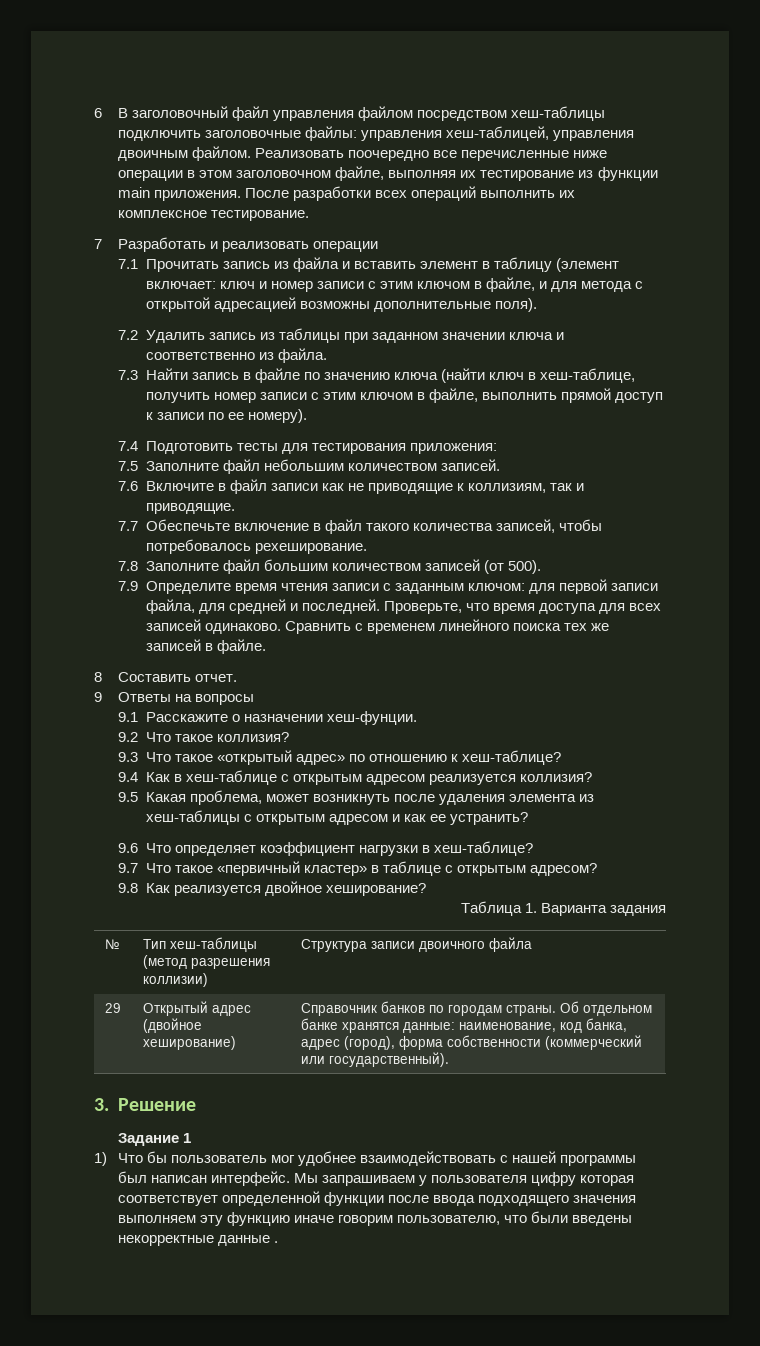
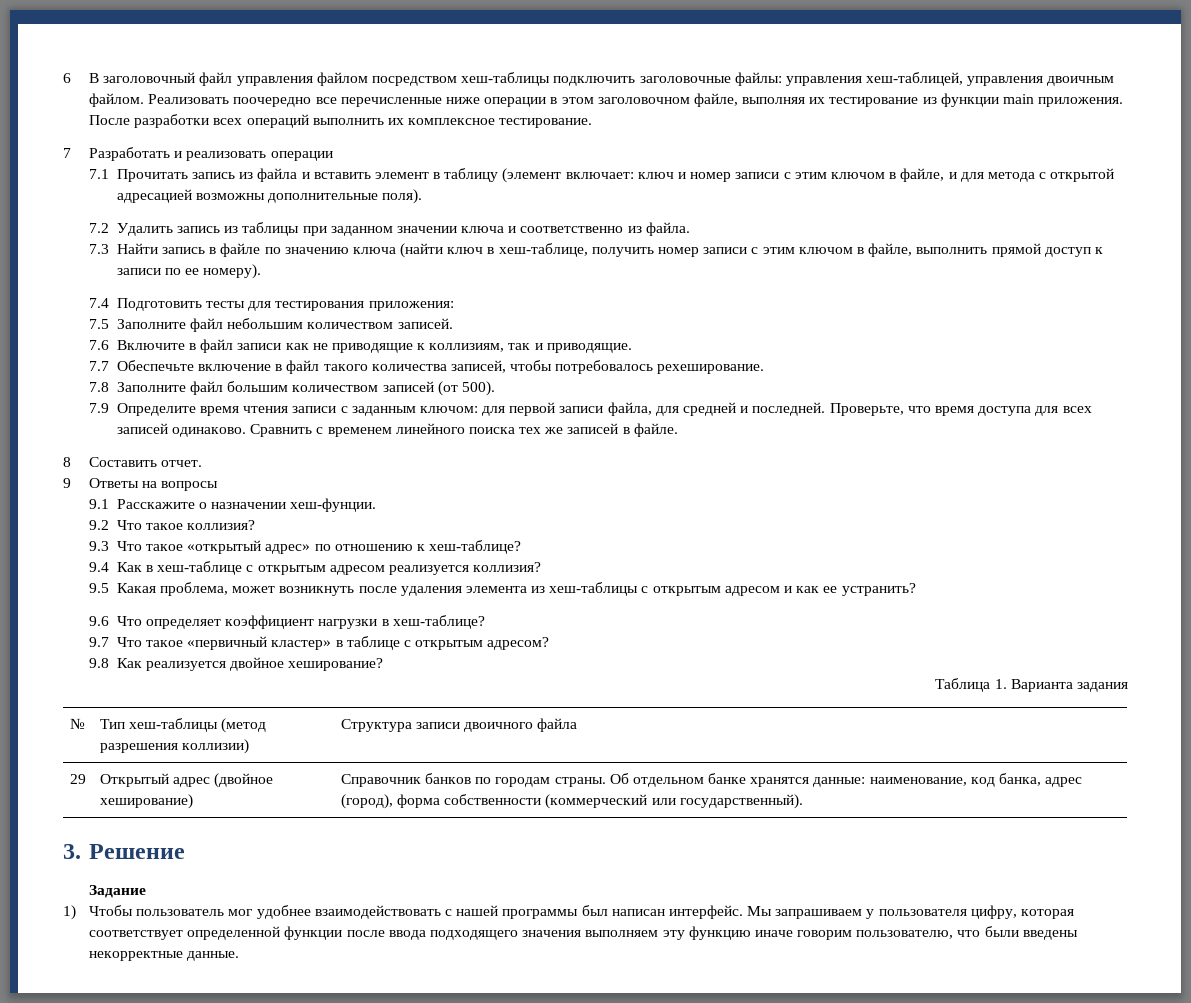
- Задание 1
+ Задание
- 1) Что бы пользователь мог удобнее взаимодействовать с нашей программы был написан интерфейс.
+ 1) Чтобы пользователь мог удобнее взаимодействовать с нашей программы был написан интерфейс.
- Мы запрашиваем у пользователя цифру которая соответствует определенной функции после ввода подходящего значения выполняем эту функцию иначе говорим пользователю, что были введены некорректные данные .
+ Мы запрашиваем у пользователя цифру, которая соответствует определенной функции после ввода подходящего значения выполняем эту функцию иначе говорим пользователю, что были введены некорректные данные.

